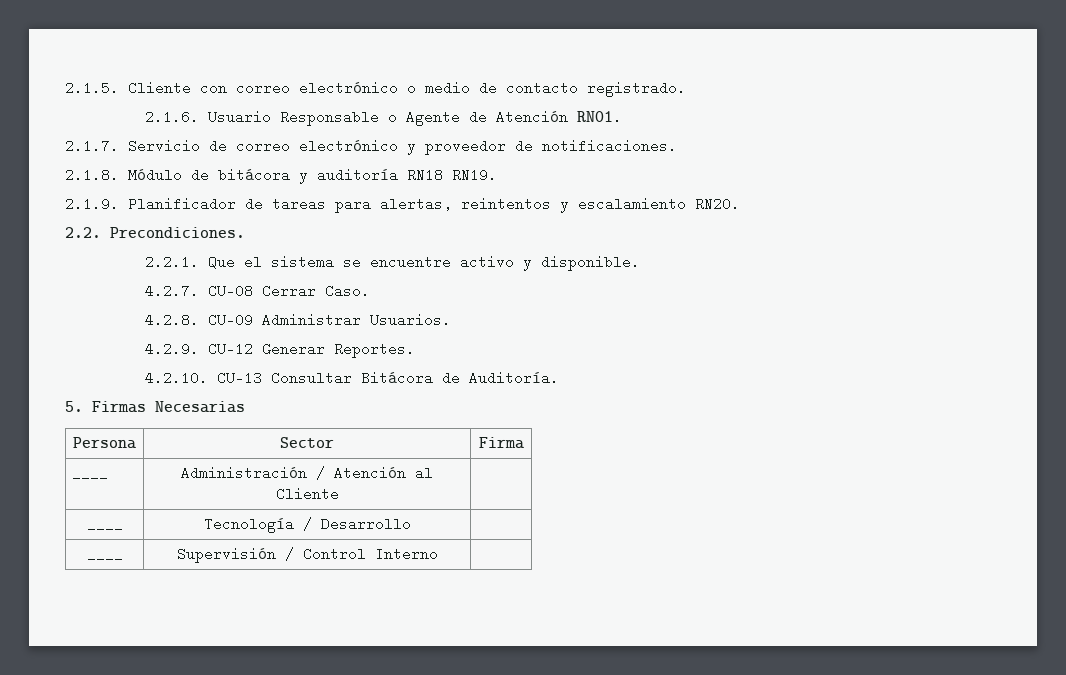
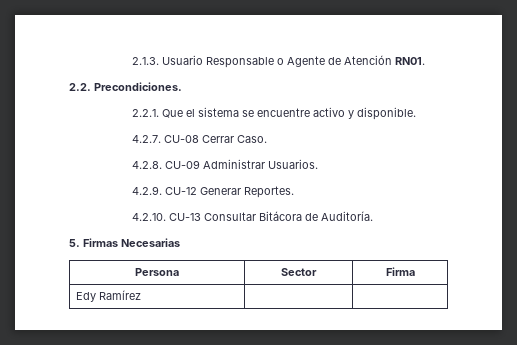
- 2.1.5. Cliente con correo electrónico o medio de contacto registrado.
- 2.1.6. Usuario Responsable o Agente de Atención RN01.
+ 2.1.3. Usuario Responsable o Agente de Atención RN01.
- 2.1.7. Servicio de correo electrónico y proveedor de notificaciones.
- 2.1.8. Módulo de bitácora y auditoría RN18 RN19.
- 2.1.9. Planificador de tareas para alertas, reintentos y escalamiento RN20.
- ____ | Administración / Atención al Cliente |
- ____ | Tecnología / Desarrollo |
- ____ | Supervisión / Control Interno |
+ Edy Ramírez | |

